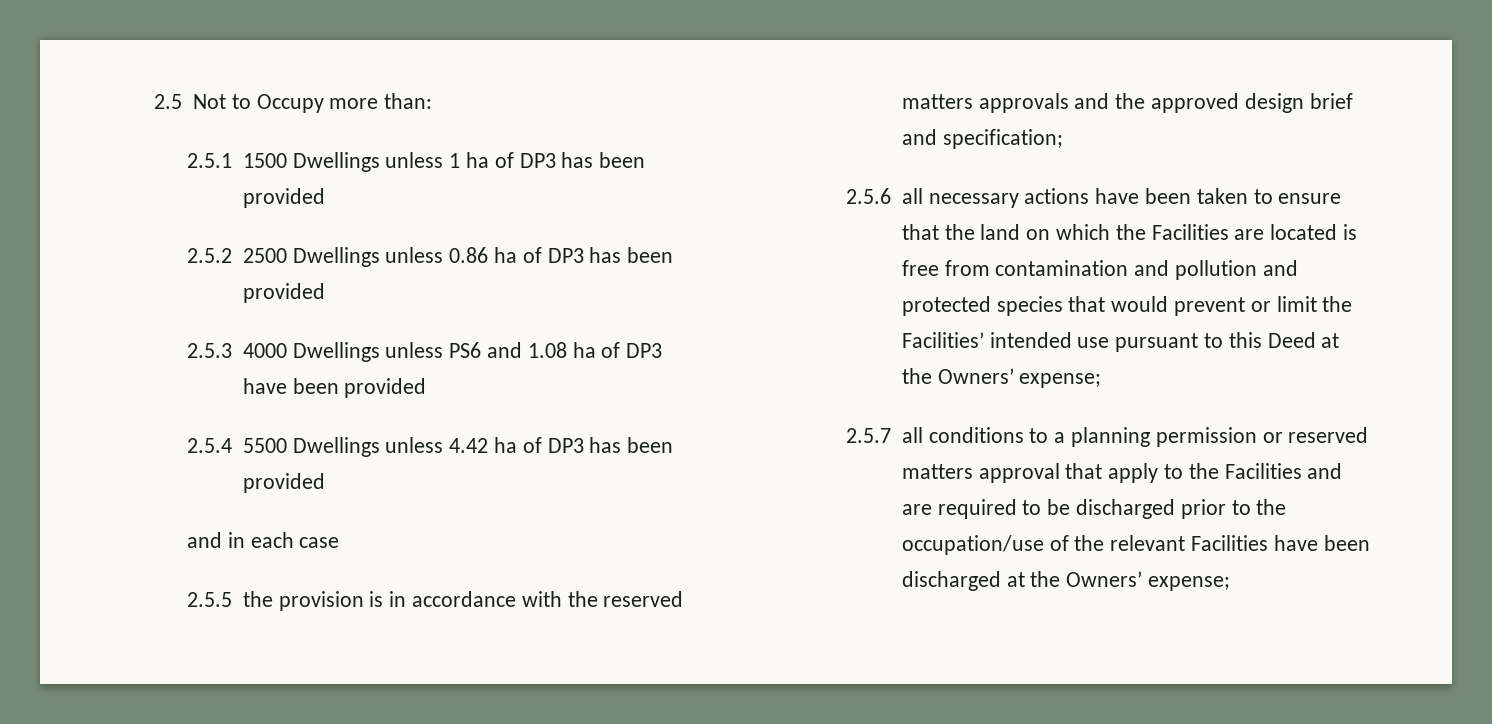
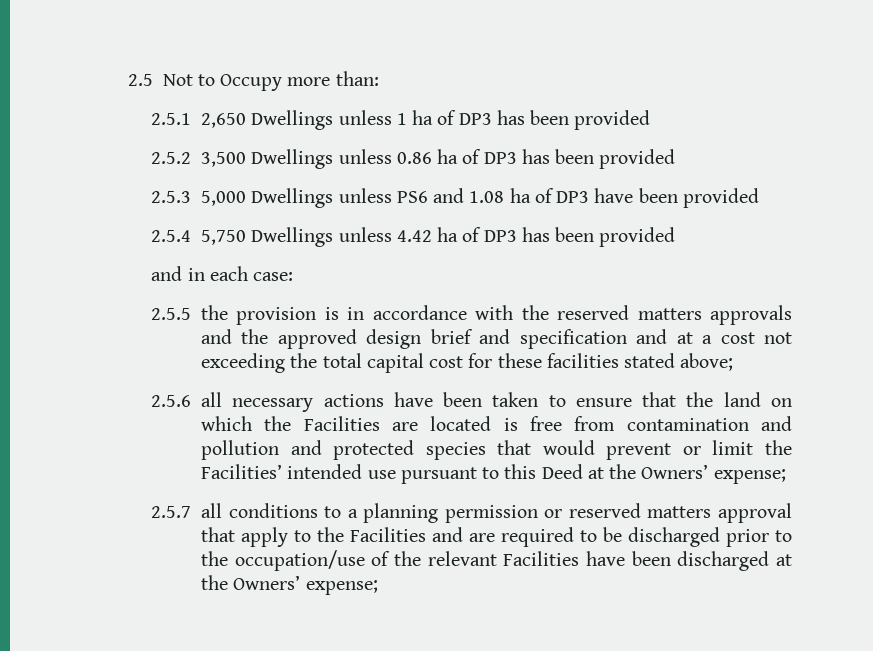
- 2.5.1 1500 Dwellings unless 1 ha of DP3 has been provided
+ 2.5.1 2,650 Dwellings unless 1 ha of DP3 has been provided
- 2.5.2 2500 Dwellings unless 0.86 ha of DP3 has been provided
+ 2.5.2 3,500 Dwellings unless 0.86 ha of DP3 has been provided
- 2.5.3 4000 Dwellings unless PS6 and 1.08 ha of DP3 have been provided
+ 2.5.3 5,000 Dwellings unless PS6 and 1.08 ha of DP3 have been provided
- 2.5.4 5500 Dwellings unless 4.42 ha of DP3 has been provided
+ 2.5.4 5,750 Dwellings unless 4.42 ha of DP3 has been provided
- and in each case
+ and in each case:
- 2.5.5 the provision is in accordance with the reserved matters approvals and the approved design brief and specification;
+ 2.5.5 the provision is in accordance with the reserved matters approvals and the approved design brief and specification and at a cost not exceeding the total capital cost for these facilities stated above;

